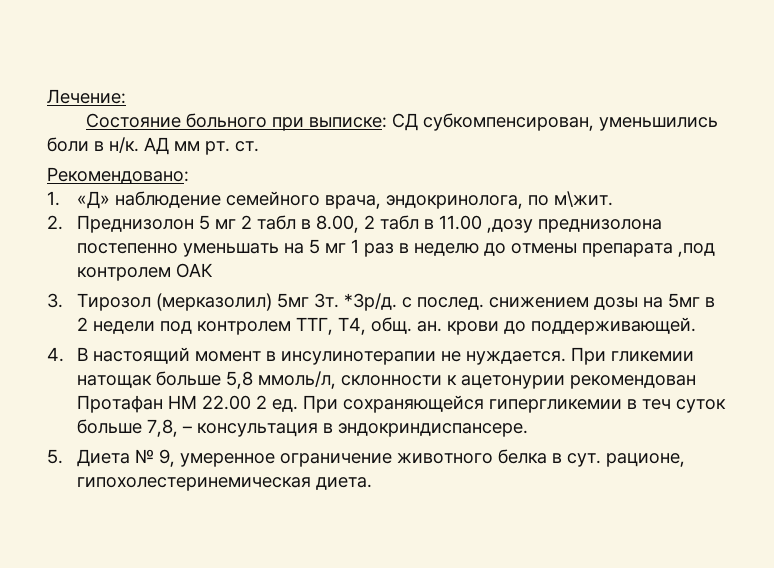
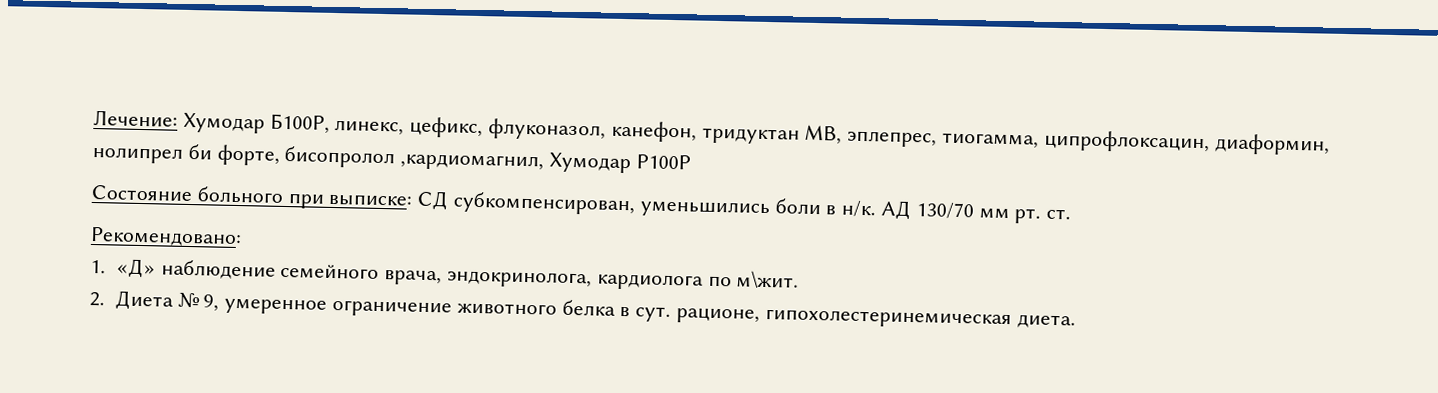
- Лечение:
+ Лечение: Хумодар Б100Р, линекс, цефикс, флуконазол, канефон, тридуктан МВ, эплепрес, тиогамма, ципрофлоксацин, диаформин, нолипрел би форте, бисопролол ,кардиомагнил, Хумодар Р100Р
- АД мм рт. ст.
+ АД 130/70 мм рт. ст.
- 1. «Д» наблюдение семейного врача, эндокринолога, по м\жит.
+ 1. «Д» наблюдение семейного врача, эндокринолога, кардиолога по м\жит.
- 2. Преднизолон 5 мг 2 табл в 8.00, 2 табл в 11.00 ,дозу преднизолона постепенно уменьшать на 5 мг 1 раз в неделю до отмены препарата ,под контролем ОАК
- 3. Тирозол (мерказолил) 5мг 3т. *3р/д. с послед. снижением дозы на 5мг в 2 недели под контролем ТТГ, Т4, общ. ан. крови до поддерживающей.
- 4. В настоящий момент в инсулинотерапии не нуждается. При гликемии натощак больше 5,8 ммоль/л, склонности к ацетонурии рекомендован Протафан НМ 22.00 2 ед. При сохраняющейся гипергликемии в теч суток больше 7,8, – консультация в эндокриндиспансере.
- 5. Диета № 9, умеренное ограничение животного белка в сут. рационе, гипохолестеринемическая диета.
+ 2. Диета № 9, умеренное ограничение животного белка в сут. рационе, гипохолестеринемическая диета.

